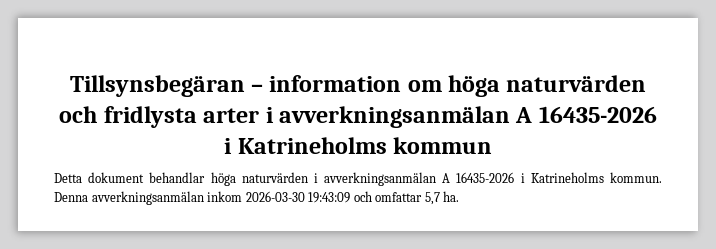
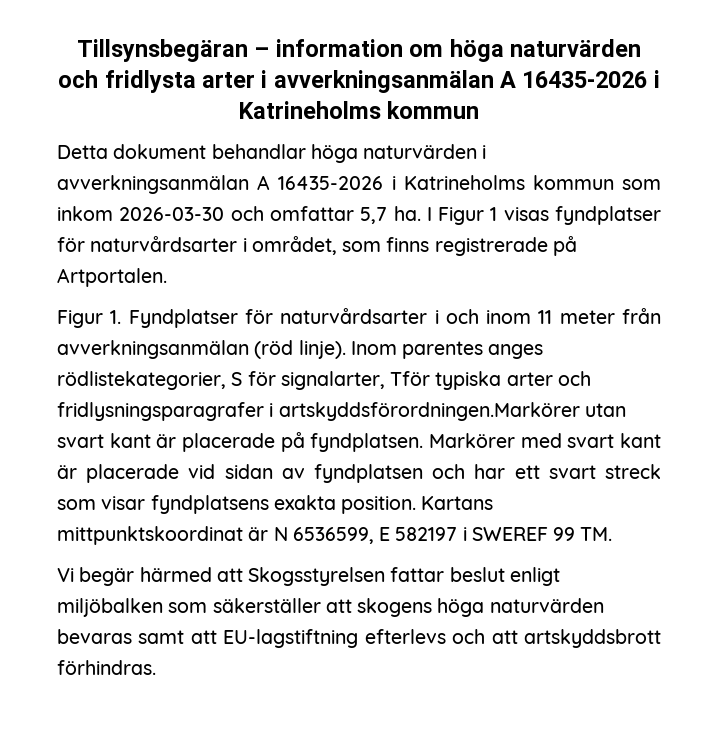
- Detta dokument behandlar höga naturvärden i avverkningsanmälan A 16435-2026 i Katrineholms kommun. Denna avverkningsanmälan inkom 2026-03-30 19:43:09 och omfattar 5,7 ha.
+ Detta dokument behandlar höga naturvärden i avverkningsanmälan A 16435-2026 i Katrineholms kommun som inkom 2026-03-30 och omfattar 5,7 ha.
+ I Figur 1 visas fyndplatser för naturvårdsarter i området, som finns registrerade på Artportalen.
+ Figur 1. Fyndplatser för naturvårdsarter i och inom 11 meter från avverkningsanmälan (röd linje). Inom parentes anges rödlistekategorier, S för signalarter, Tför typiska arter och fridlysningsparagrafer i artskyddsförordningen.Markörer utan svart kant är placerade på fyndplatsen. Markörer med svart kant är placerade vid sidan av fyndplatsen och har ett svart streck som visar fyndplatsens exakta position. Kartans mittpunktskoordinat är N 6536599, E 582197 i SWEREF 99 TM.
+ Vi begär härmed att Skogsstyrelsen fattar beslut enligt miljöbalken som säkerställer att skogens höga naturvärden bevaras samt att EU-lagstiftning efterlevs och att artskyddsbrott förhindras.

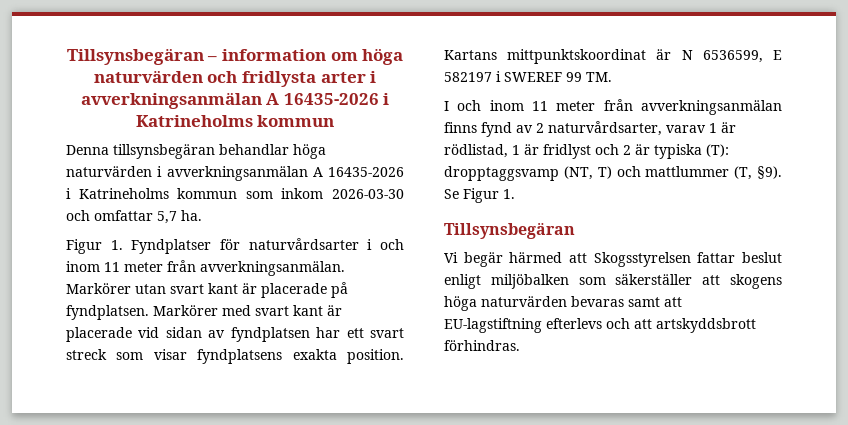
- Detta dokument behandlar höga naturvärden i avverkningsanmälan A 16435-2026 i Katrineholms kommun som inkom 2026-03-30 och omfattar 5,7 ha. I Figur 1 visas fyndplatser för naturvårdsarter i området, som finns registrerade på Artportalen.
+ Denna tillsynsbegäran behandlar höga naturvärden i avverkningsanmälan A 16435-2026 i Katrineholms kommun som inkom 2026-03-30 och omfattar 5,7 ha.
- Figur 1. Fyndplatser för naturvårdsarter i och inom 11 meter från avverkningsanmälan (röd linje). Inom parentes anges rödlistekategorier, S för signalarter, Tför typiska arter och fridlysningsparagrafer i artskyddsförordningen.Markörer utan svart kant är placerade på fyndplatsen.
+ Figur 1. Fyndplatser för naturvårdsarter i och inom 11 meter från avverkningsanmälan. Markörer utan svart kant är placerade på fyndplatsen.
- Markörer med svart kant är placerade vid sidan av fyndplatsen och har ett svart streck som visar fyndplatsens exakta position.
+ Markörer med svart kant är placerade vid sidan av fyndplatsen har ett svart streck som visar fyndplatsens exakta position.
+ I och inom 11 meter från avverkningsanmälan finns fynd av 2 naturvårdsarter, varav 1 är rödlistad, 1 är fridlyst och 2 är typiska (T): dropptaggsvamp (NT, T) och mattlummer (T, §9). Se Figur 1.
+ Tillsynsbegäran

